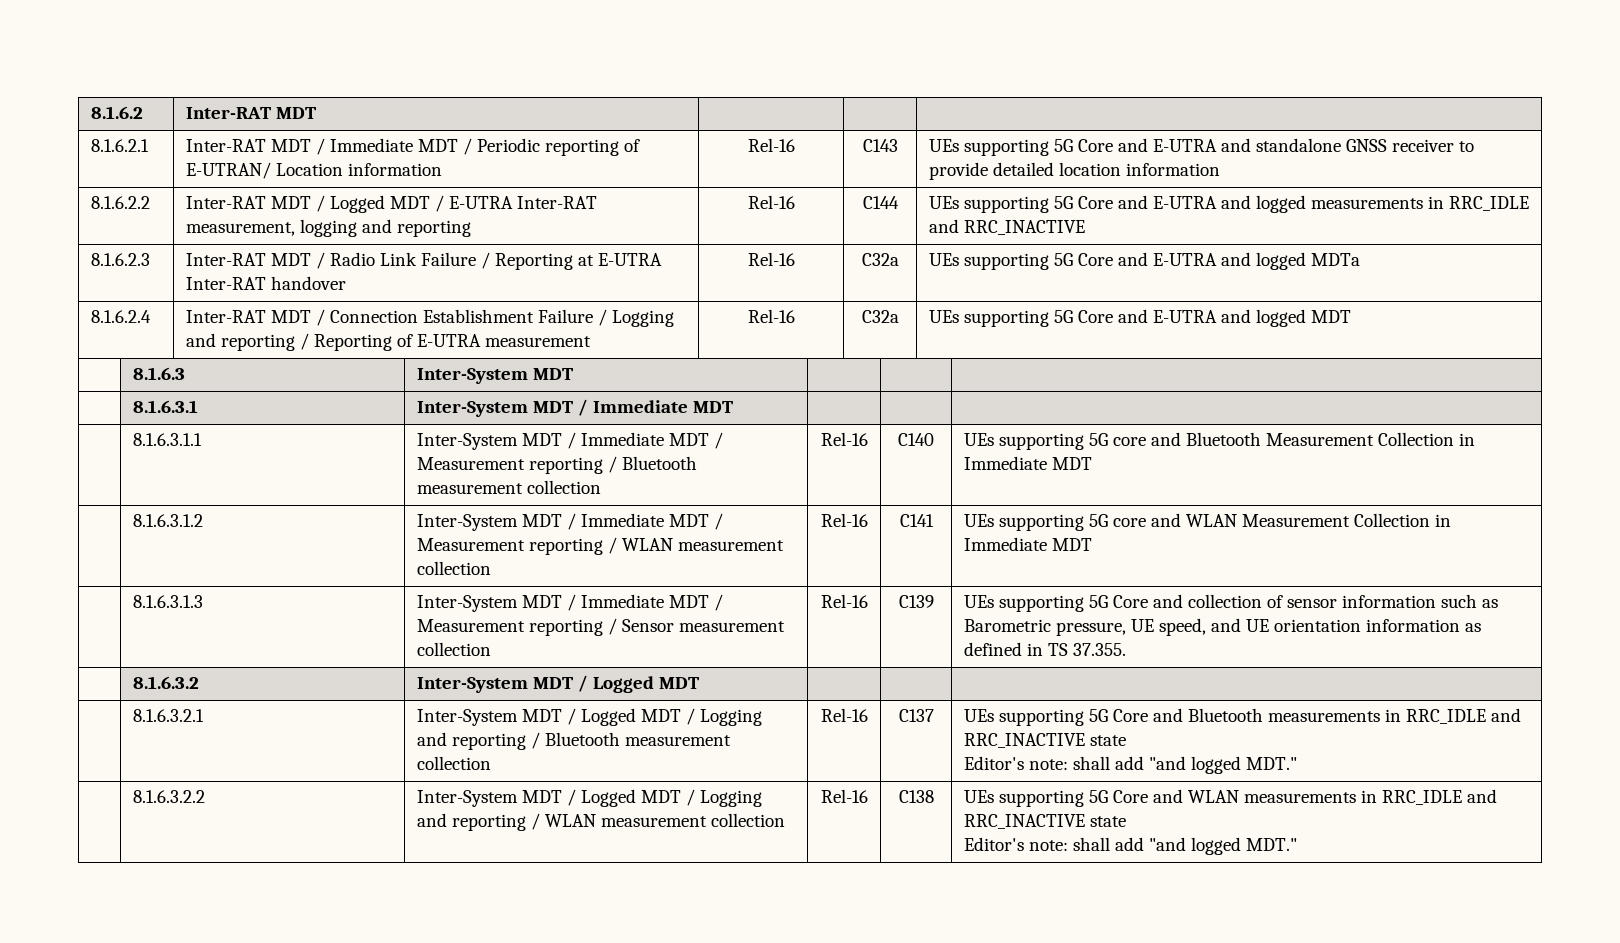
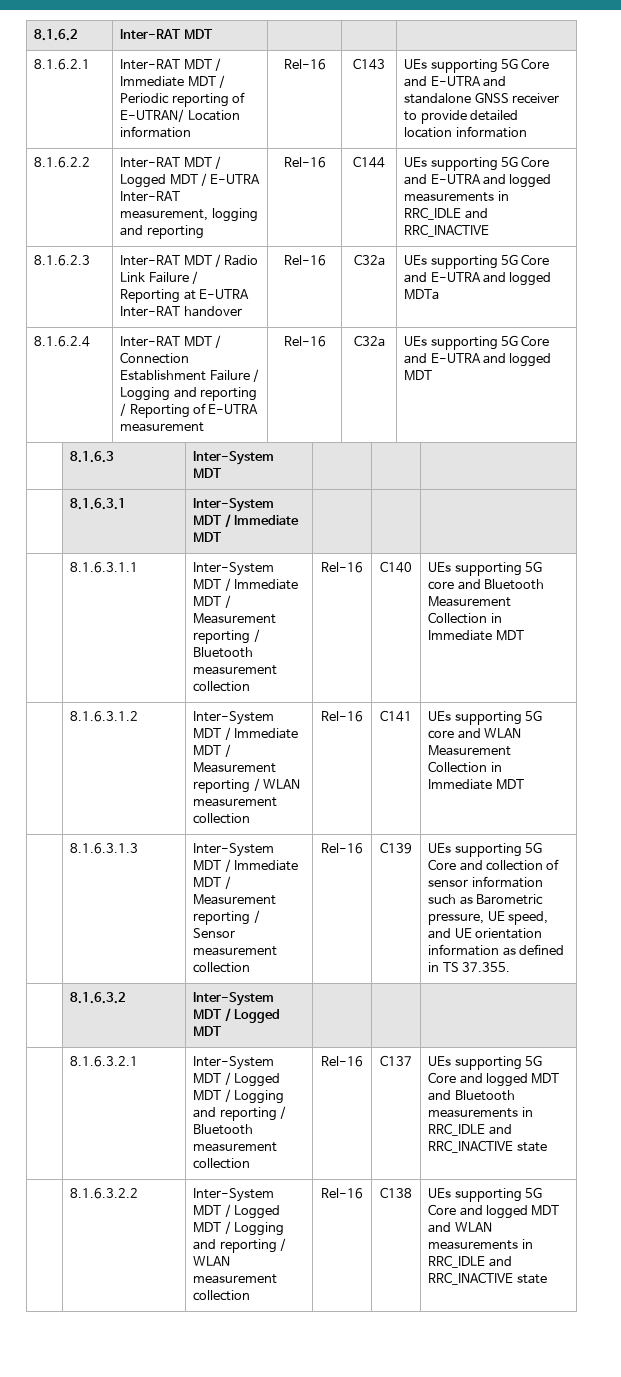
- | 8.1.6.3.2.1 | Inter-System MDT / Logged MDT / Logging and reporting / Bluetooth measurement collection | Rel-16 | C137 | UEs supporting 5G Core and Bluetooth measurements in RRC_IDLE and RRC_INACTIVE state
- Editor's note: shall add "and logged MDT."
+ | 8.1.6.3.2.1 | Inter-System MDT / Logged MDT / Logging and reporting / Bluetooth measurement collection | Rel-16 | C137 | UEs supporting 5G Core and logged MDT and Bluetooth measurements in RRC_IDLE and RRC_INACTIVE state
- | 8.1.6.3.2.2 | Inter-System MDT / Logged MDT / Logging and reporting / WLAN measurement collection | Rel-16 | C138 | UEs supporting 5G Core and WLAN measurements in RRC_IDLE and RRC_INACTIVE state
- Editor's note: shall add "and logged MDT."
+ | 8.1.6.3.2.2 | Inter-System MDT / Logged MDT / Logging and reporting / WLAN measurement collection | Rel-16 | C138 | UEs supporting 5G Core and logged MDT and WLAN measurements in RRC_IDLE and RRC_INACTIVE state

